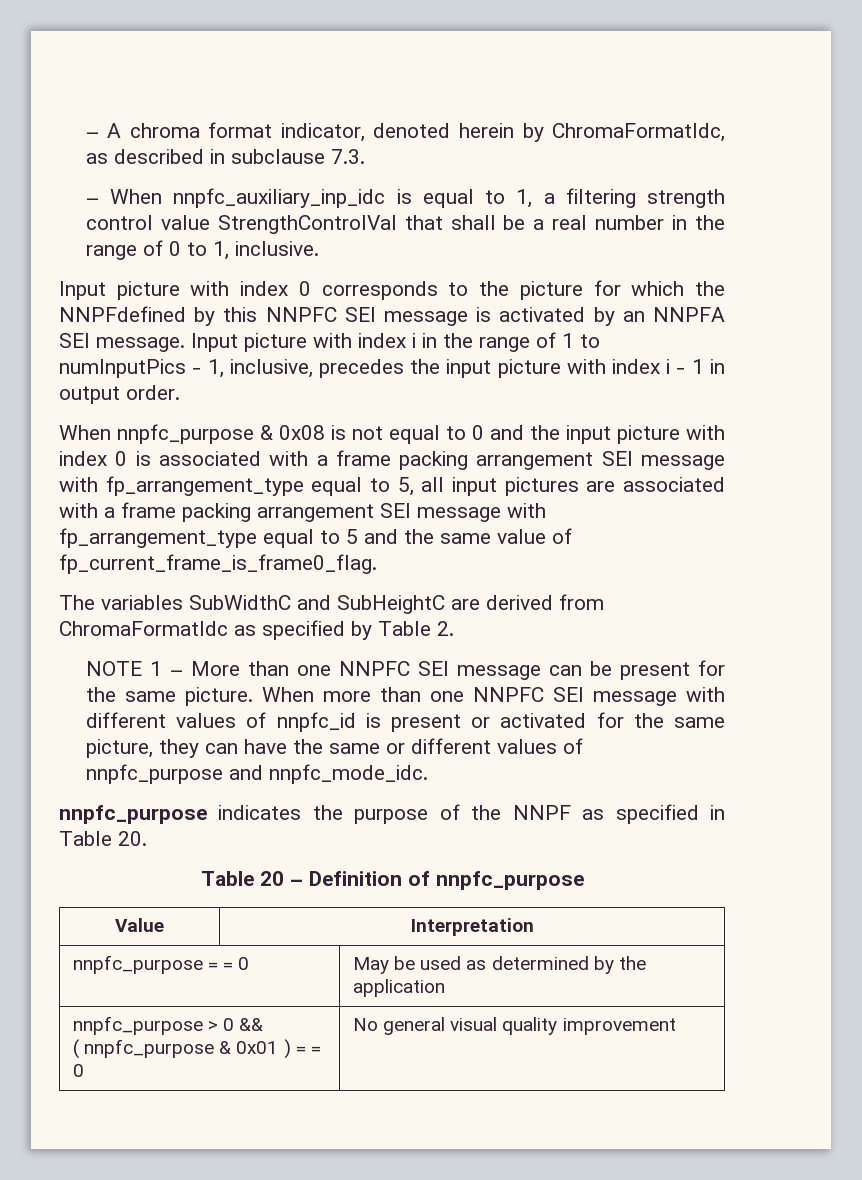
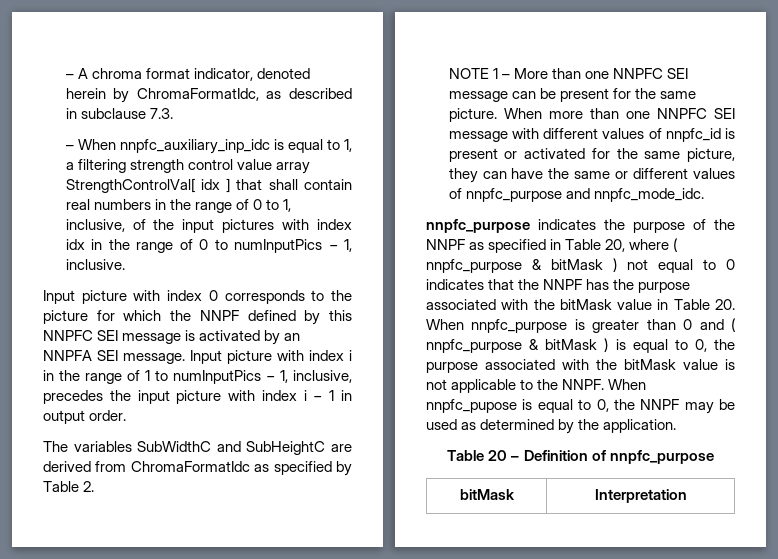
- – When nnpfc_auxiliary_inp_idc is equal to 1, a filtering strength control value StrengthControlVal that shall be a real number in the range of 0 to 1, inclusive.
+ – When nnpfc_auxiliary_inp_idc is equal to 1, a filtering strength control value array StrengthControlVal[ idx ] that shall contain real numbers in the range of 0 to 1, inclusive, of the input pictures with index idx in the range of 0 to numInputPics − 1, inclusive.
- Input picture with index 0 corresponds to the picture for which the NNPFdefined by this NNPFC SEI message is activated by an NNPFA SEI message.
+ Input picture with index 0 corresponds to the picture for which the NNPF defined by this NNPFC SEI message is activated by an NNPFA SEI message.
- When nnpfc_purpose & 0x08 is not equal to 0 and the input picture with index 0 is associated with a frame packing arrangement SEI message with fp_arrangement_type equal to 5, all input pictures are associated with a frame packing arrangement SEI message with fp_arrangement_type equal to 5 and the same value of fp_current_frame_is_frame0_flag.
- nnpfc_purpose indicates the purpose of the NNPF as specified in Table 20.
+ nnpfc_purpose indicates the purpose of the NNPF as specified in Table 20, where ( nnpfc_purpose & bitMask ) not equal to 0 indicates that the NNPF has the purpose associated with the bitMask value in Table 20. When nnpfc_purpose is greater than 0 and ( nnpfc_purpose & bitMask ) is equal to 0, the purpose associated with the bitMask value is not applicable to the NNPF. When nnpfc_pupose is equal to 0, the NNPF may be used as determined by the application.
- Value | Interpretation
+ bitMask | Interpretation
- nnpfc_purpose = = 0 | May be used as determined by the application
- nnpfc_purpose > 0 &&
- ( nnpfc_purpose & 0x01 ) = = 0 | No general visual quality improvement

